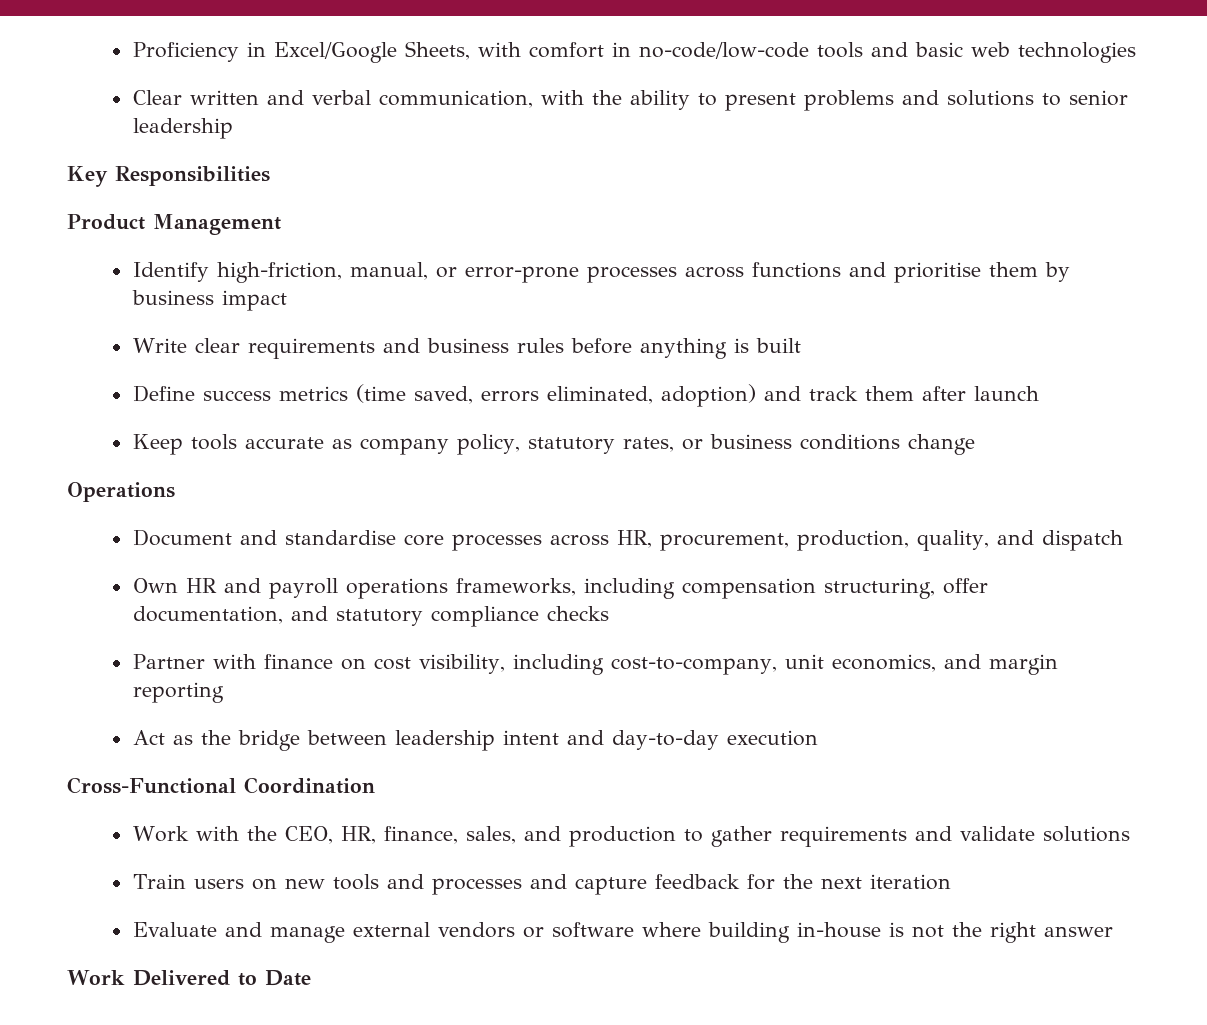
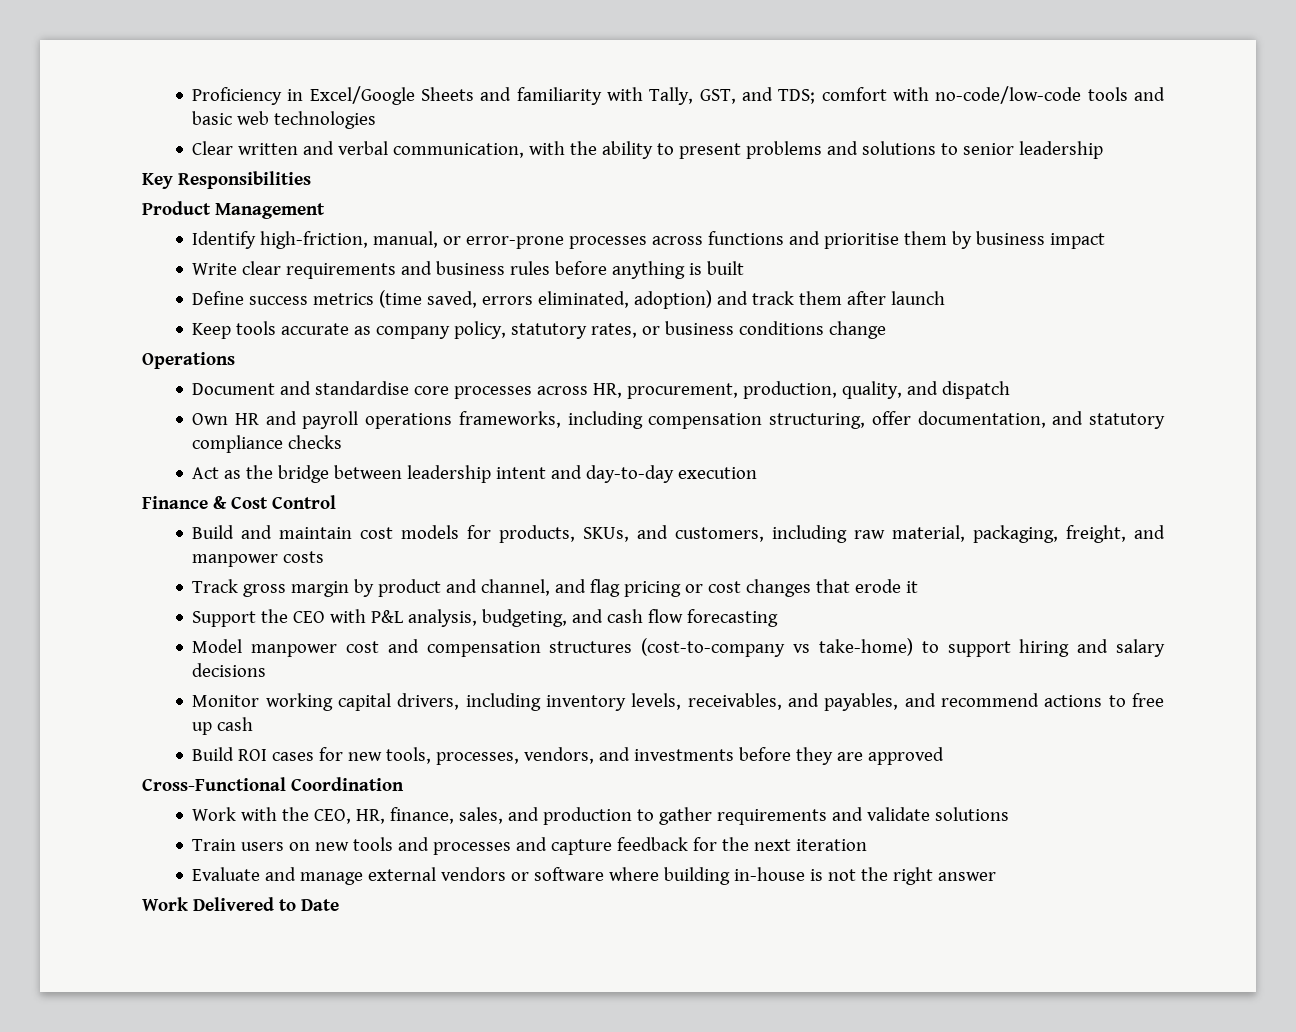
- Proficiency in Excel/Google Sheets, with comfort in no-code/low-code tools and basic web technologies
+ Proficiency in Excel/Google Sheets and familiarity with Tally, GST, and TDS; comfort with no-code/low-code tools and basic web technologies
- Partner with finance on cost visibility, including cost-to-company, unit economics, and margin reporting
+ Finance & Cost Control
+ Build and maintain cost models for products, SKUs, and customers, including raw material, packaging, freight, and manpower costs
+ Track gross margin by product and channel, and flag pricing or cost changes that erode it
+ Support the CEO with P&L analysis, budgeting, and cash flow forecasting
+ Model manpower cost and compensation structures (cost-to-company vs take-home) to support hiring and salary decisions
+ Monitor working capital drivers, including inventory levels, receivables, and payables, and recommend actions to free up cash
+ Build ROI cases for new tools, processes, vendors, and investments before they are approved

